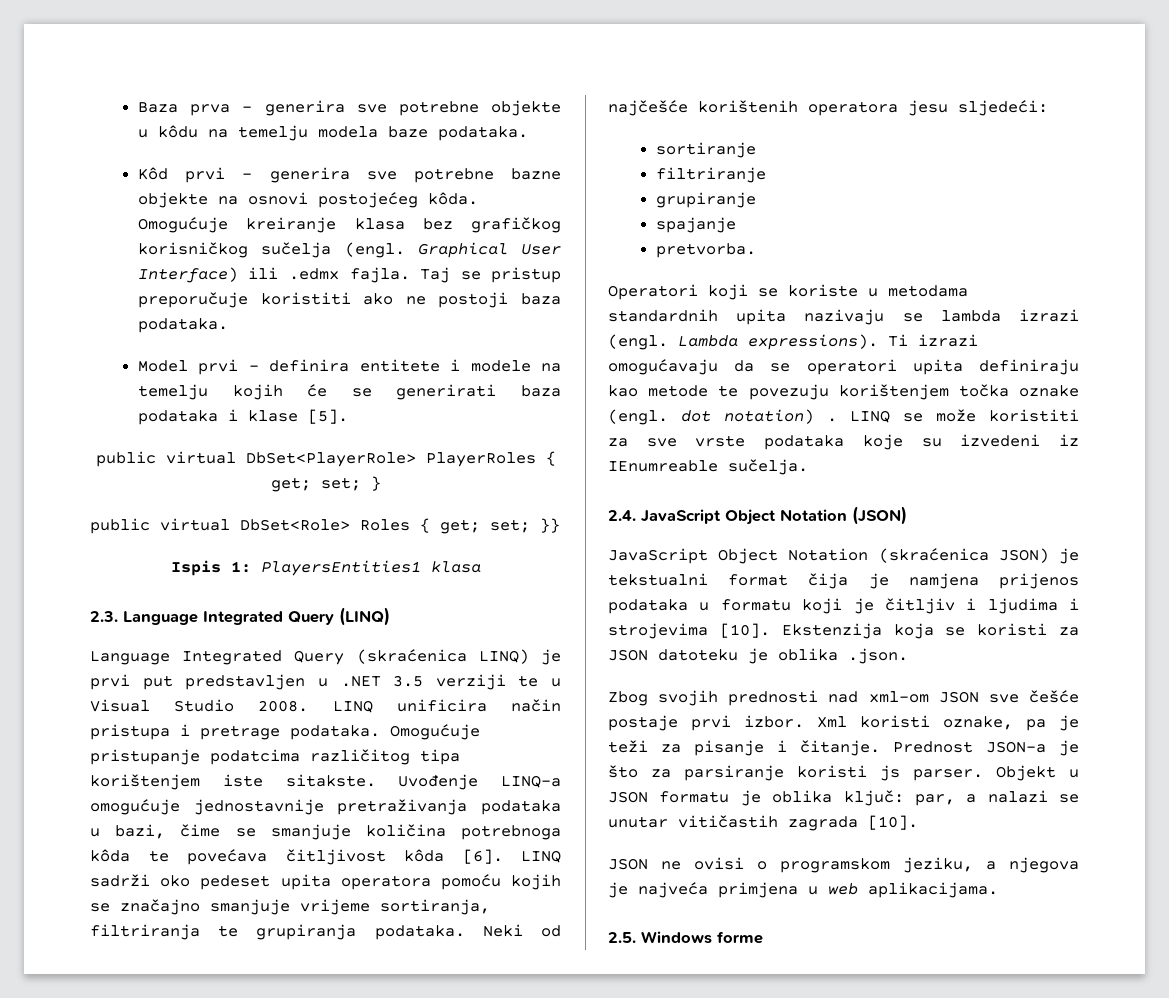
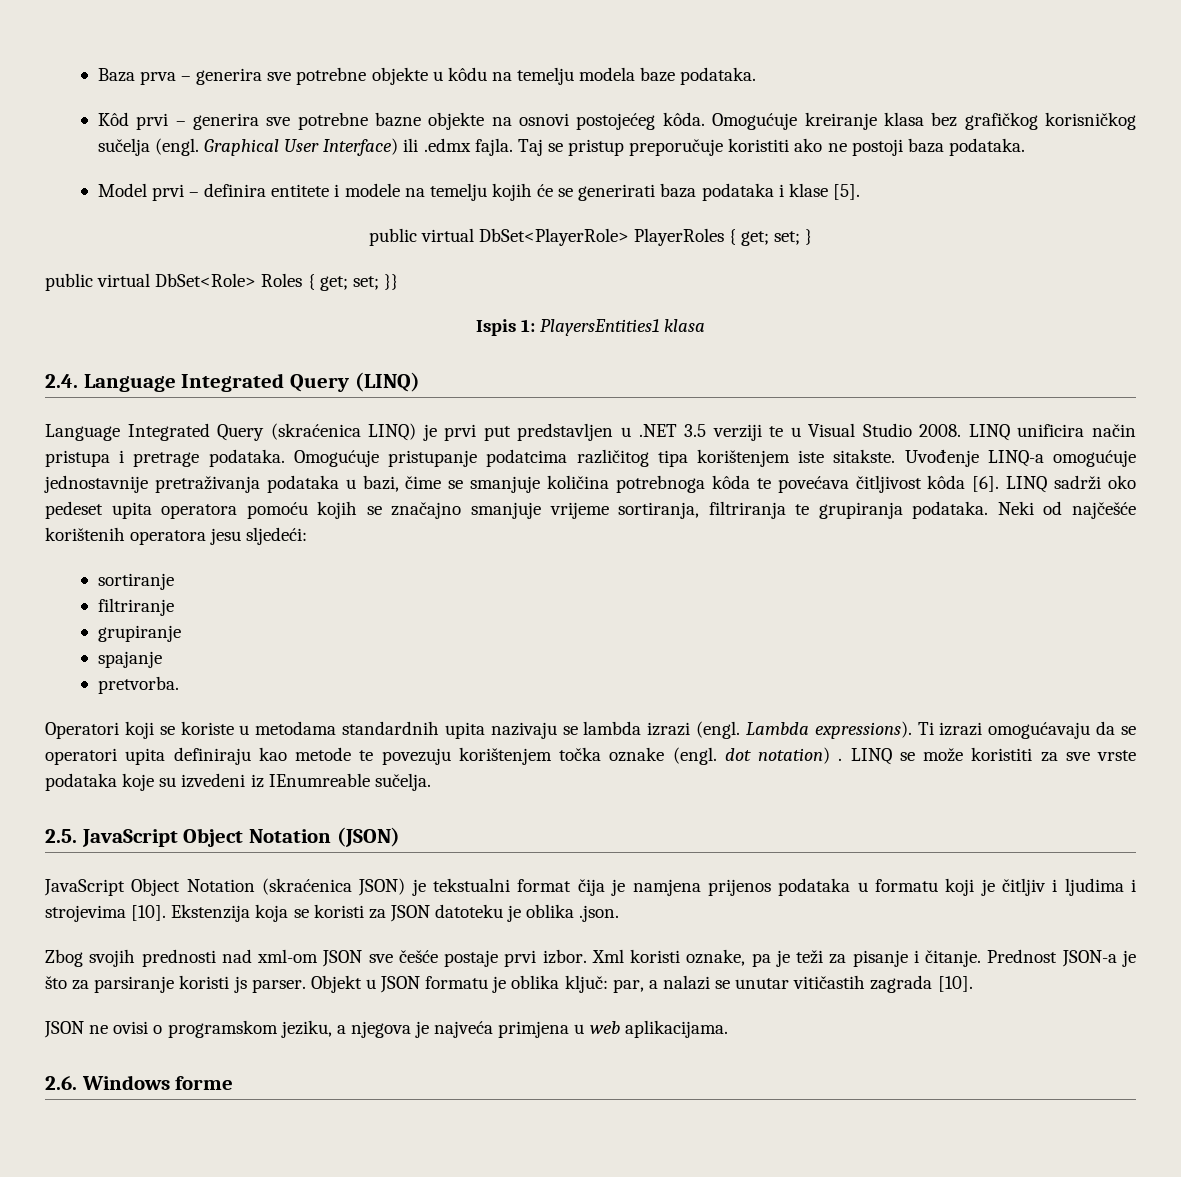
- 2.3. Language Integrated Query (LINQ)
+ 2.4. Language Integrated Query (LINQ)
- 2.4. JavaScript Object Notation (JSON)
+ 2.5. JavaScript Object Notation (JSON)
- 2.5. Windows forme
+ 2.6. Windows forme

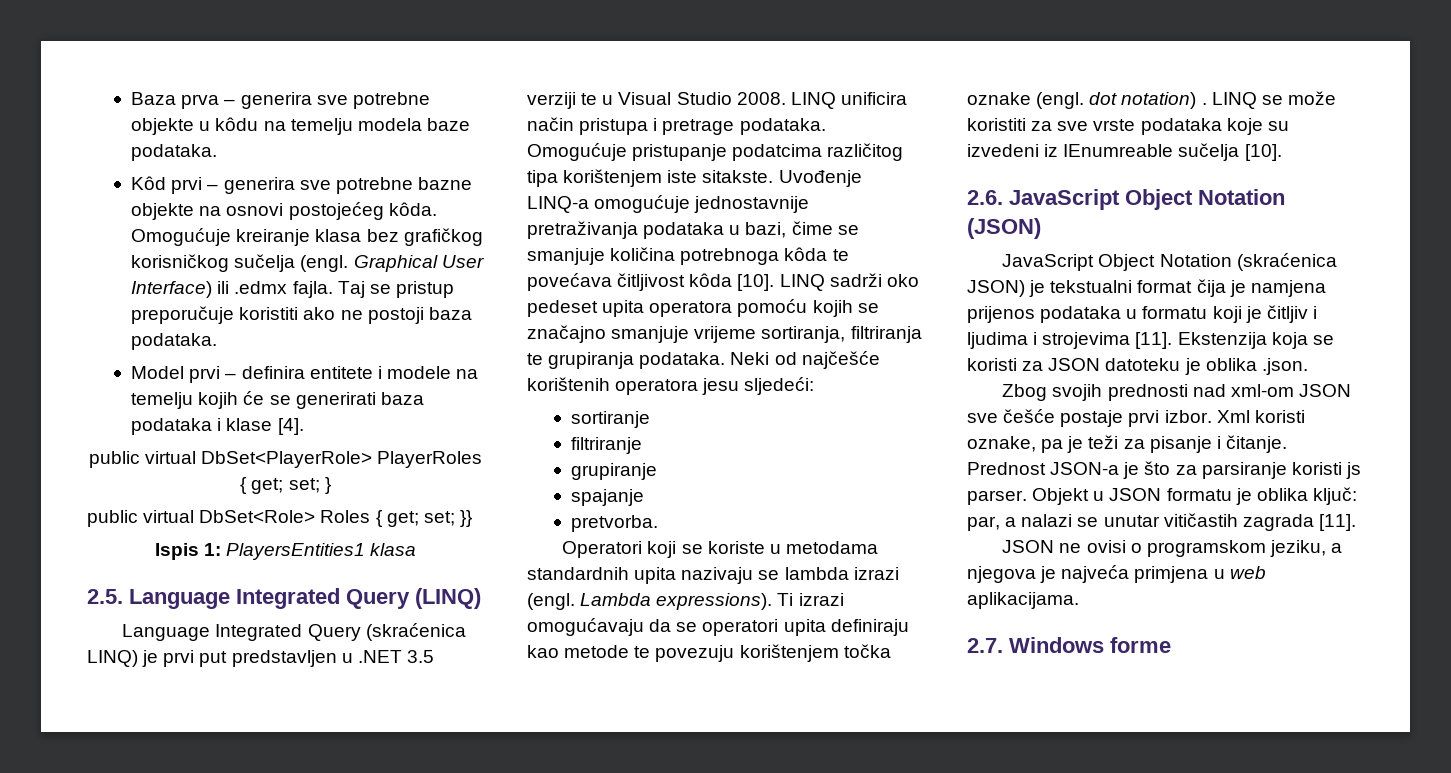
- Model prvi – definira entitete i modele na temelju kojih će se generirati baza podataka i klase [5].
+ Model prvi – definira entitete i modele na temelju kojih će se generirati baza podataka i klase [4].
- 2.4. Language Integrated Query (LINQ)
+ 2.5. Language Integrated Query (LINQ)
- Uvođenje LINQ-a omogućuje jednostavnije pretraživanja podataka u bazi, čime se smanjuje količina potrebnoga kôda te povećava čitljivost kôda [6].
+ Uvođenje LINQ-a omogućuje jednostavnije pretraživanja podataka u bazi, čime se smanjuje količina potrebnoga kôda te povećava čitljivost kôda [10].
- LINQ se može koristiti za sve vrste podataka koje su izvedeni iz IEnumreable sučelja.
- 2.5. JavaScript Object Notation (JSON)
+ LINQ se može koristiti za sve vrste podataka koje su izvedeni iz IEnumreable sučelja [10].
+ 2.6. JavaScript Object Notation (JSON)
- JavaScript Object Notation (skraćenica JSON) je tekstualni format čija je namjena prijenos podataka u formatu koji je čitljiv i ljudima i strojevima [10].
+ JavaScript Object Notation (skraćenica JSON) je tekstualni format čija je namjena prijenos podataka u formatu koji je čitljiv i ljudima i strojevima [11].
- Objekt u JSON formatu je oblika ključ: par, a nalazi se unutar vitičastih zagrada [10].
+ Objekt u JSON formatu je oblika ključ: par, a nalazi se unutar vitičastih zagrada [11].
- 2.6. Windows forme
+ 2.7. Windows forme

